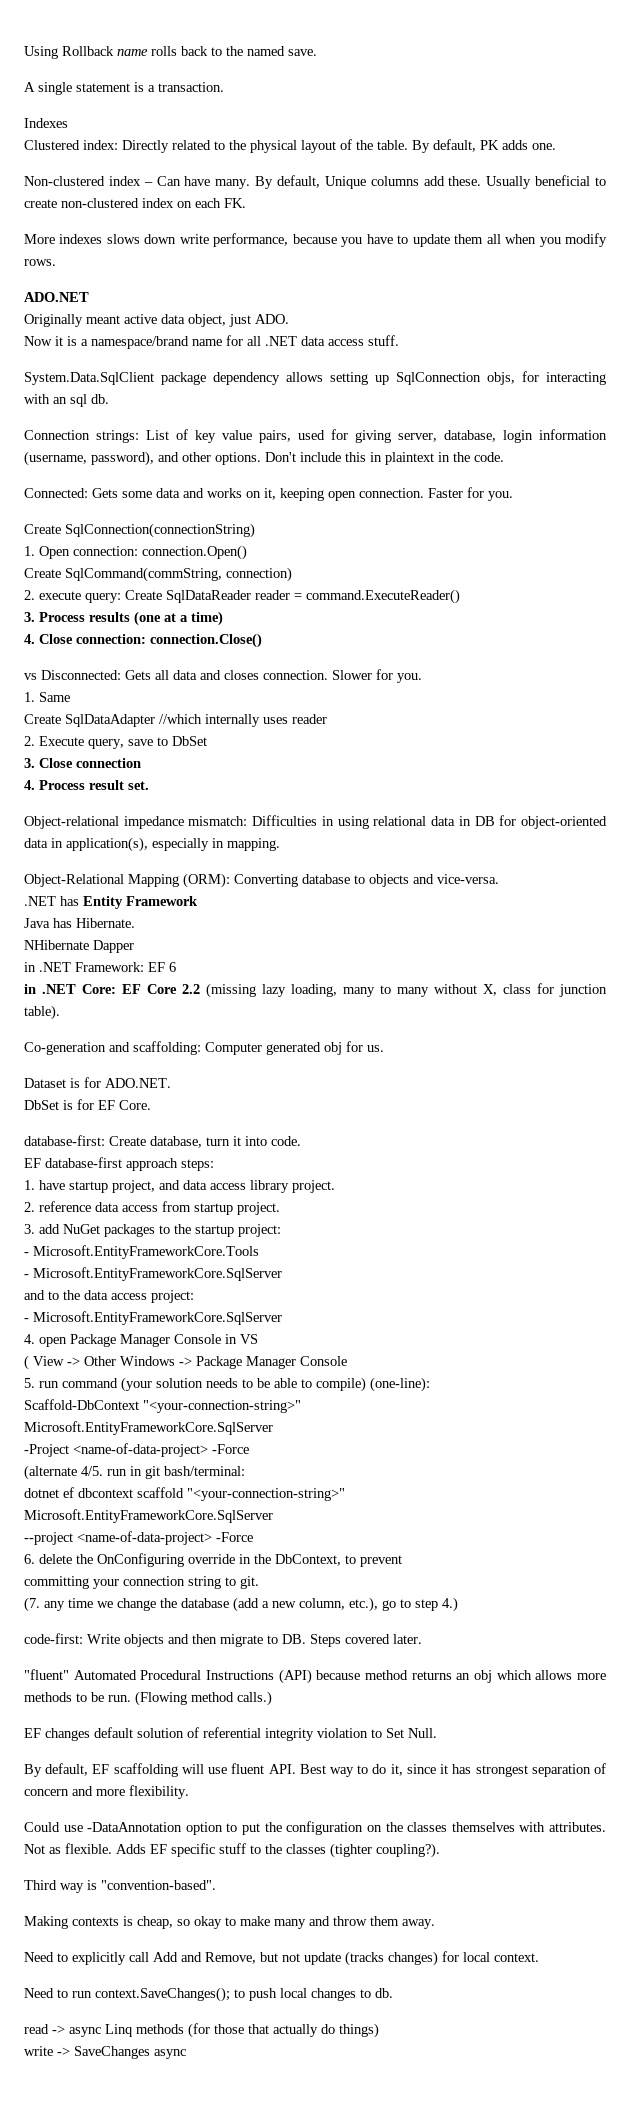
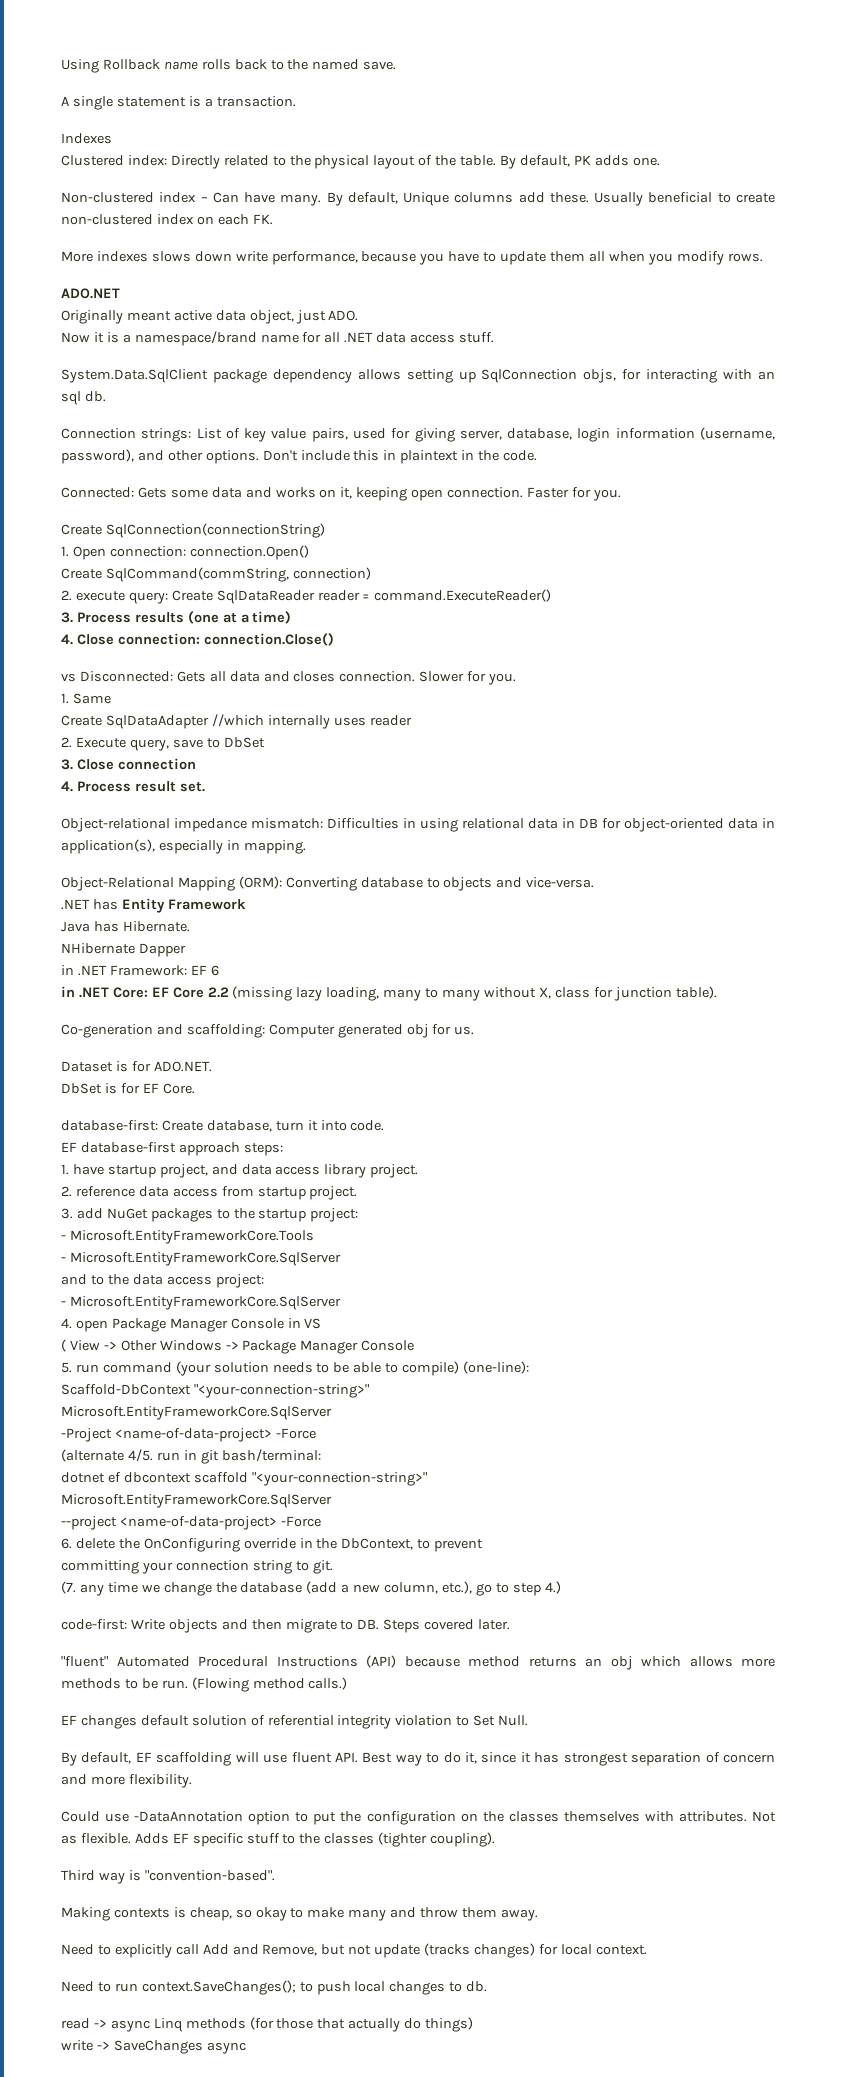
- Adds EF specific stuff to the classes (tighter coupling?).
+ Adds EF specific stuff to the classes (tighter coupling).

